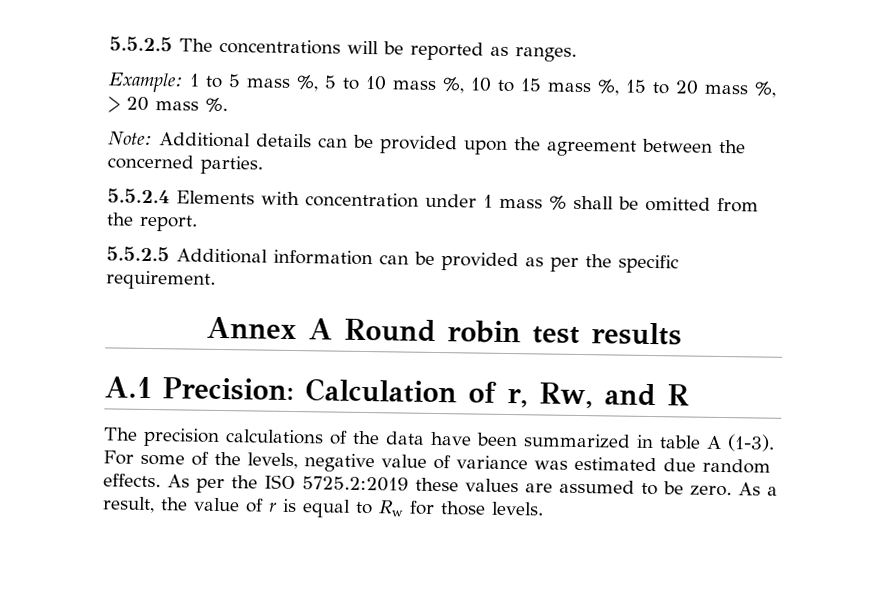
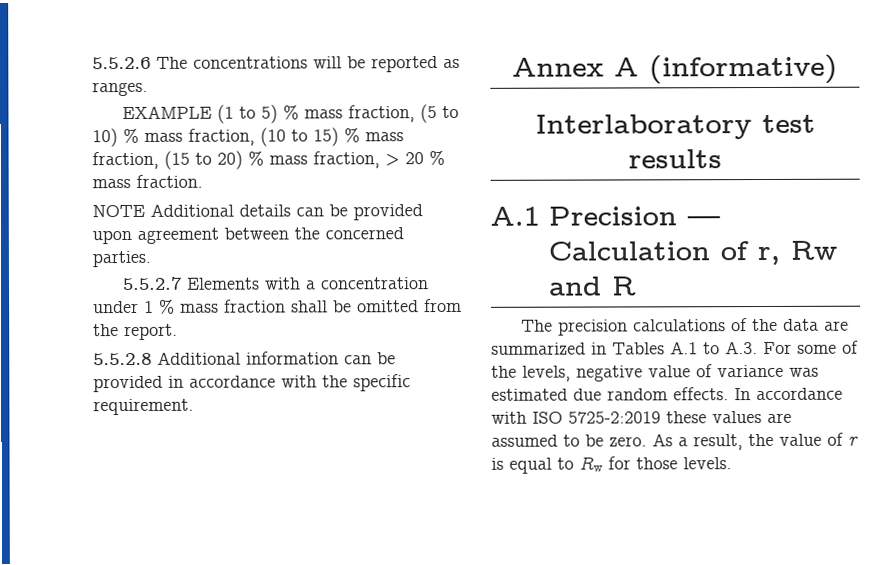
- 5.5.2.5 The concentrations will be reported as ranges.
+ 5.5.2.6 The concentrations will be reported as ranges.
- Example: 1 to 5 mass %, 5 to 10 mass %, 10 to 15 mass %, 15 to 20 mass %, > 20 mass %.
- Note: Additional details can be provided upon the agreement between the concerned parties.
+ EXAMPLE (1 to 5) % mass fraction, (5 to 10) % mass fraction, (10 to 15) % mass fraction, (15 to 20) % mass fraction, > 20 % mass fraction.
+ NOTE Additional details can be provided upon agreement between the concerned parties.
- 5.5.2.4 Elements with concentration under 1 mass % shall be omitted from the report.
+ 5.5.2.7 Elements with a concentration under 1 % mass fraction shall be omitted from the report.
- 5.5.2.5 Additional information can be provided as per the specific requirement.
+ 5.5.2.8 Additional information can be provided in accordance with the specific requirement.
- Annex A Round robin test results
+ Annex A (informative)
+ Interlaboratory test results
- A.1 Precision: Calculation of r, Rw, and R
+ A.1 Precision — Calculation of r, Rw and R
- The precision calculations of the data have been summarized in table A (1-3). For some of the levels, negative value of variance was estimated due random effects.
+ The precision calculations of the data are summarized in Tables A.1 to A.3. For some of the levels, negative value of variance was estimated due random effects.
- As per the ISO 5725.2:2019 these values are assumed to be zero.
+ In accordance with ISO 5725-2:2019 these values are assumed to be zero.

